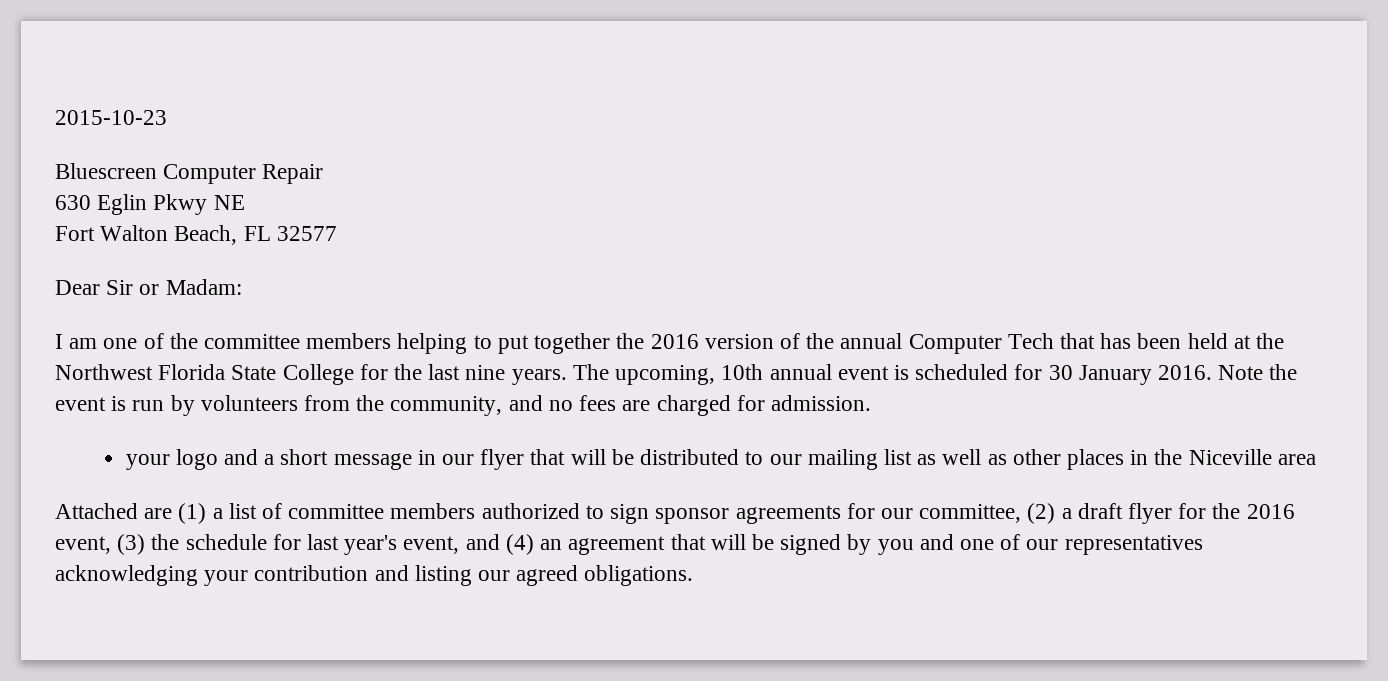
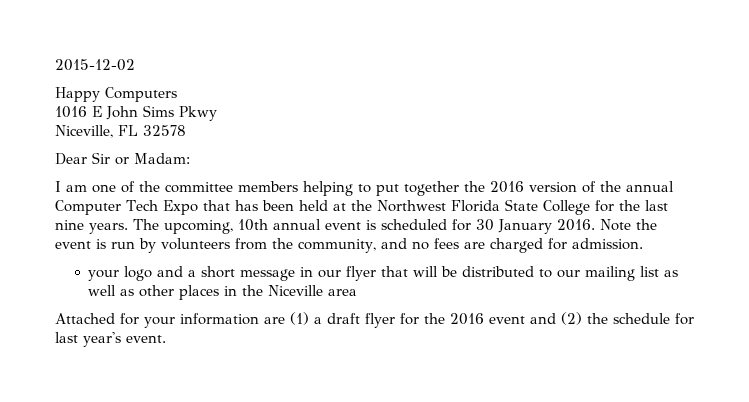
- 2015-10-23
- Bluescreen Computer Repair
- 630 Eglin Pkwy NE
- Fort Walton Beach, FL 32577
+ 2015-12-02
+ Happy Computers
+ 1016 E John Sims Pkwy
+ Niceville, FL 32578
- I am one of the committee members helping to put together the 2016 version of the annual Computer Tech that has been held at the Northwest Florida State College for the last nine years.
+ I am one of the committee members helping to put together the 2016 version of the annual Computer Tech Expo that has been held at the Northwest Florida State College for the last nine years.
- Attached are (1) a list of committee members authorized to sign sponsor agreements for our committee, (2) a draft flyer for the 2016 event, (3) the schedule for last year's event, and (4) an agreement that will be signed by you and one of our representatives acknowledging your contribution and listing our agreed obligations.
+ Attached for your information are (1) a draft flyer for the 2016 event and (2) the schedule for last year's event.

